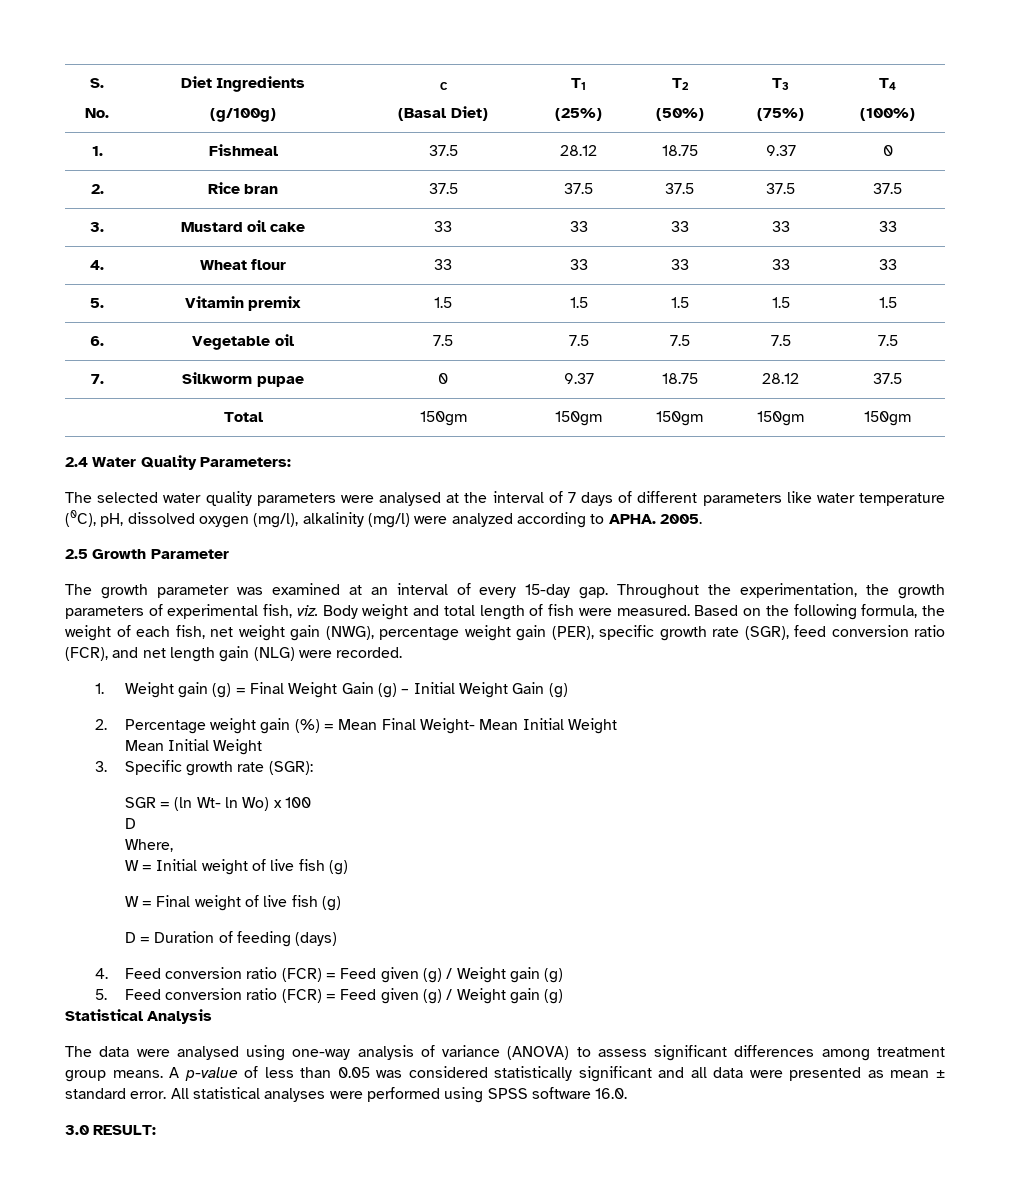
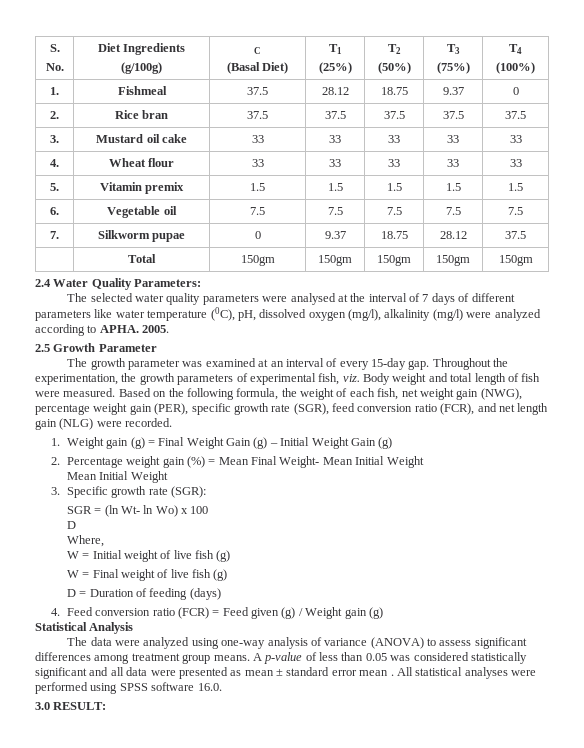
- 5. Feed conversion ratio (FCR) = Feed given (g) / Weight gain (g)
- The data were analysed using one-way analysis of variance (ANOVA) to assess significant differences among treatment group means.
+ The data were analyzed using one-way analysis of variance (ANOVA) to assess significant differences among treatment group means.
- A p-value of less than 0.05 was considered statistically significant and all data were presented as mean ± standard error.
+ A p-value of less than 0.05 was considered statistically significant and all data were presented as mean ± standard error mean .

